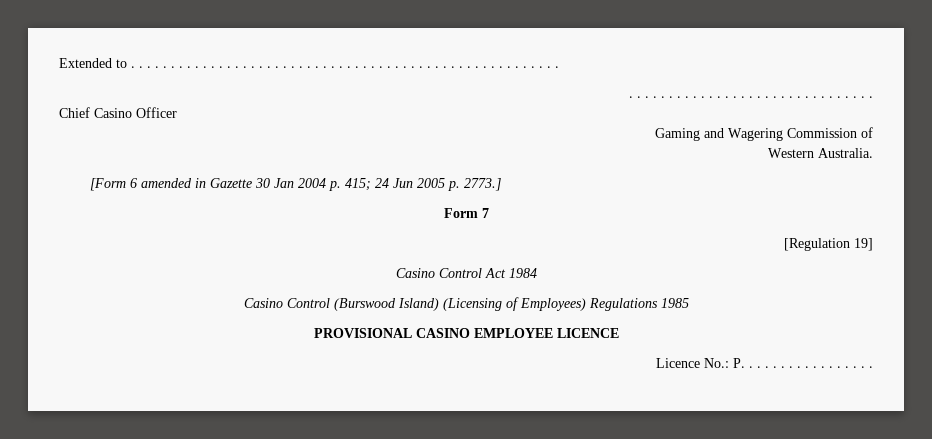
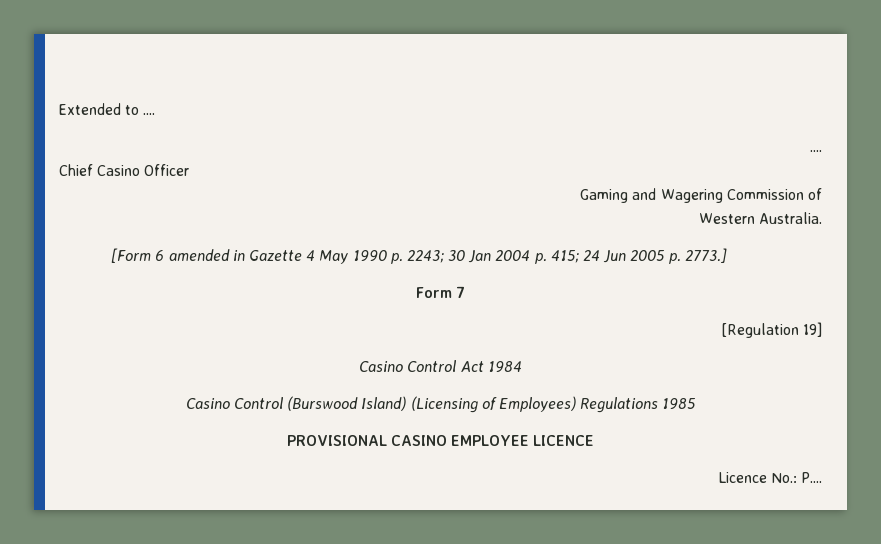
- Extended to . . . . . . . . . . . . . . . . . . . . . . . . . . . . . . . . . . . . . . . . . . . . . . . . . . . . . .
- . . . . . . . . . . . . . . . . . . . . . . . . . . . . . . .
+ Extended to ....
+ ....
- [Form 6 amended in Gazette 30 Jan 2004 p. 415; 24 Jun 2005 p. 2773.]
+ [Form 6 amended in Gazette 4 May 1990 p. 2243; 30 Jan 2004 p. 415; 24 Jun 2005 p. 2773.]
- Licence No.: P. . . . . . . . . . . . . . . . .
+ Licence No.: P....

